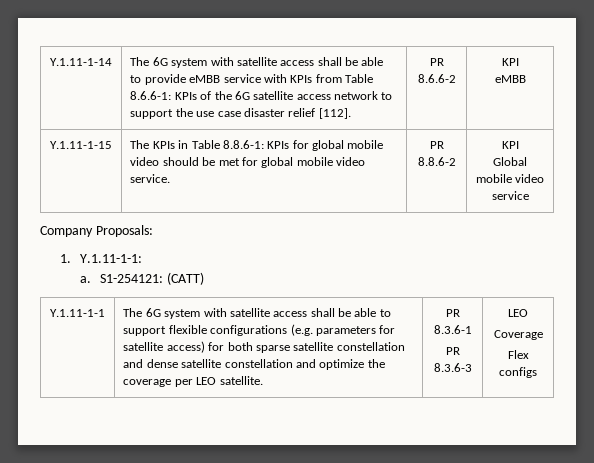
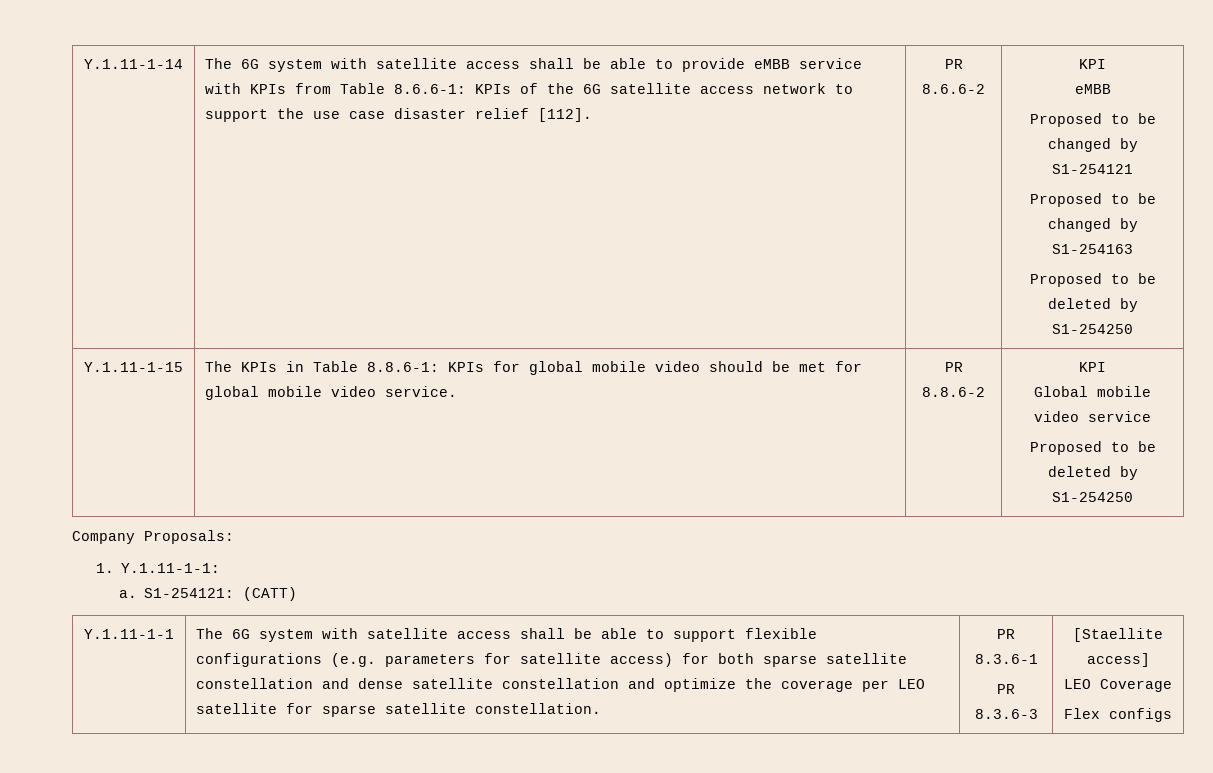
+ Proposed to be changed by S1-254121
+ Proposed to be changed by S1-254163
+ Proposed to be deleted by S1-254250
  Y.1.11-1-15 | The KPIs in Table 8.8.6-1: KPIs for global mobile video should be met for global mobile video service. | PR 8.8.6-2 | KPI
  Global mobile video service
+ Proposed to be deleted by S1-254250
- The 6G system with satellite access shall be able to support flexible configurations (e.g. parameters for satellite access) for both sparse satellite constellation and dense satellite constellation and optimize the coverage per LEO satellite.
+ The 6G system with satellite access shall be able to support flexible configurations (e.g. parameters for satellite access) for both sparse satellite constellation and dense satellite constellation and optimize the coverage per LEO satellite for sparse satellite constellation.
- PR 8.3.6-3 | LEO
- Coverage
+ PR 8.3.6-3 | [Staellite access]
+ LEO Coverage

